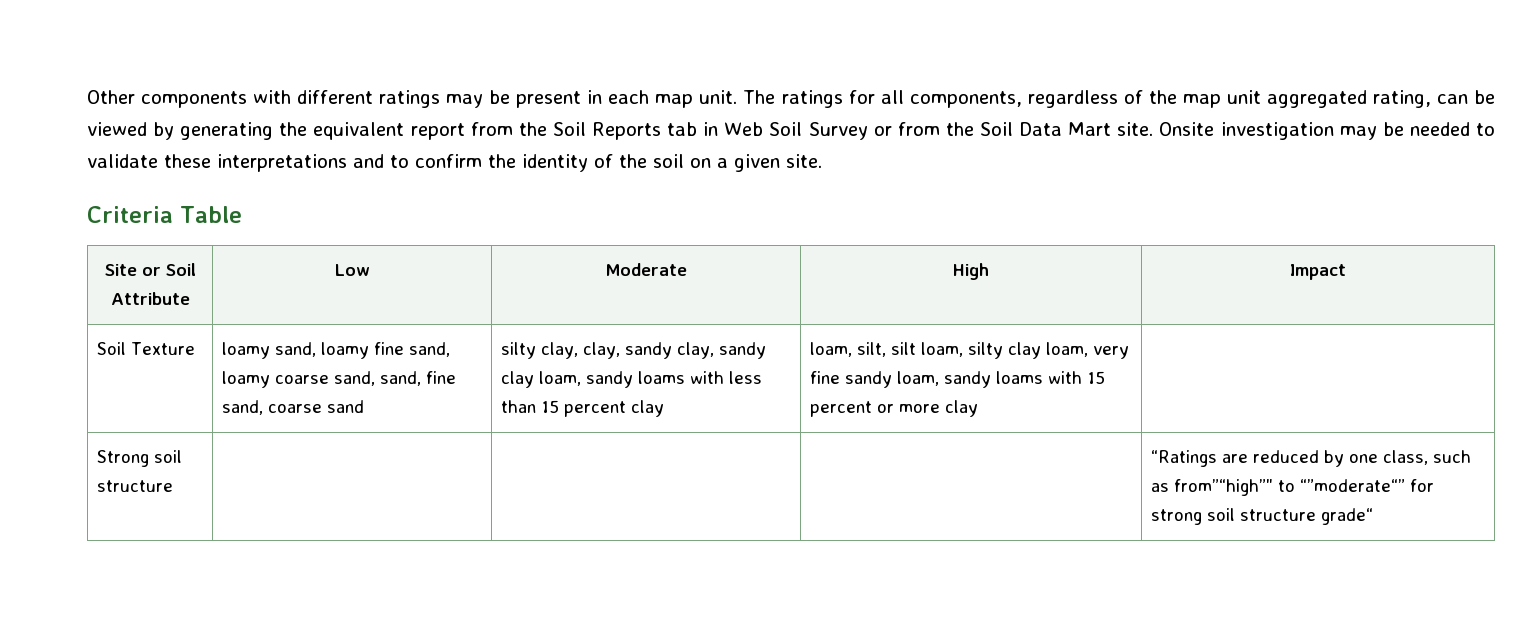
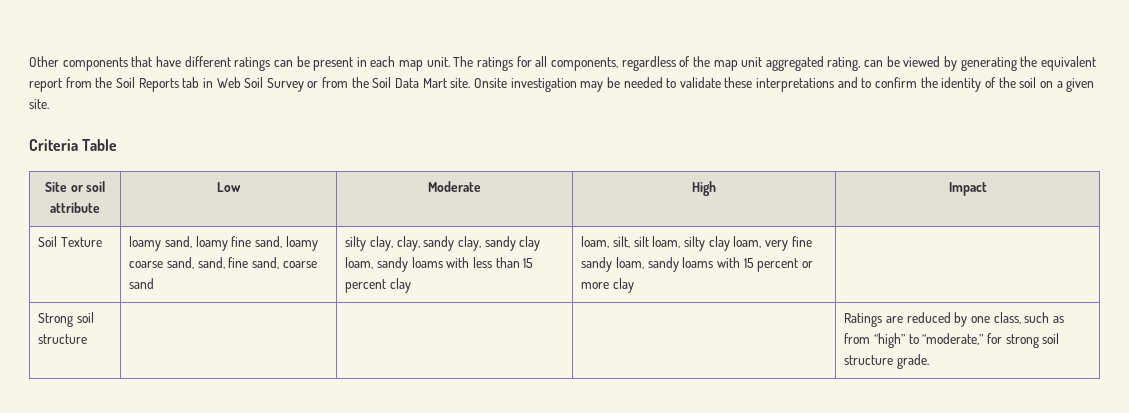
- Other components with different ratings may be present in each map unit.
+ Other components that have different ratings can be present in each map unit.
- Site or Soil Attribute | Low | Moderate | High | Impact
+ Site or soil attribute | Low | Moderate | High | Impact
- Strong soil structure | | | | “Ratings are reduced by one class, such as from”“high”" to “”moderate“” for strong soil structure grade“
+ Strong soil structure | | | | Ratings are reduced by one class, such as from “high” to “moderate,” for strong soil structure grade.

